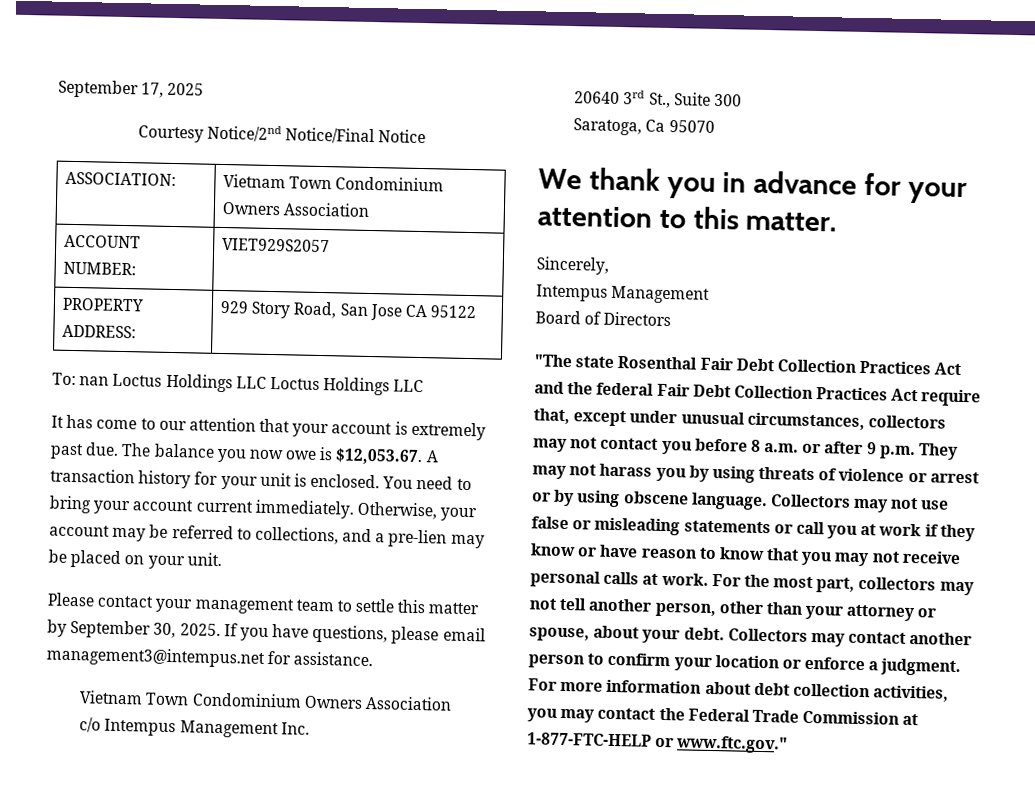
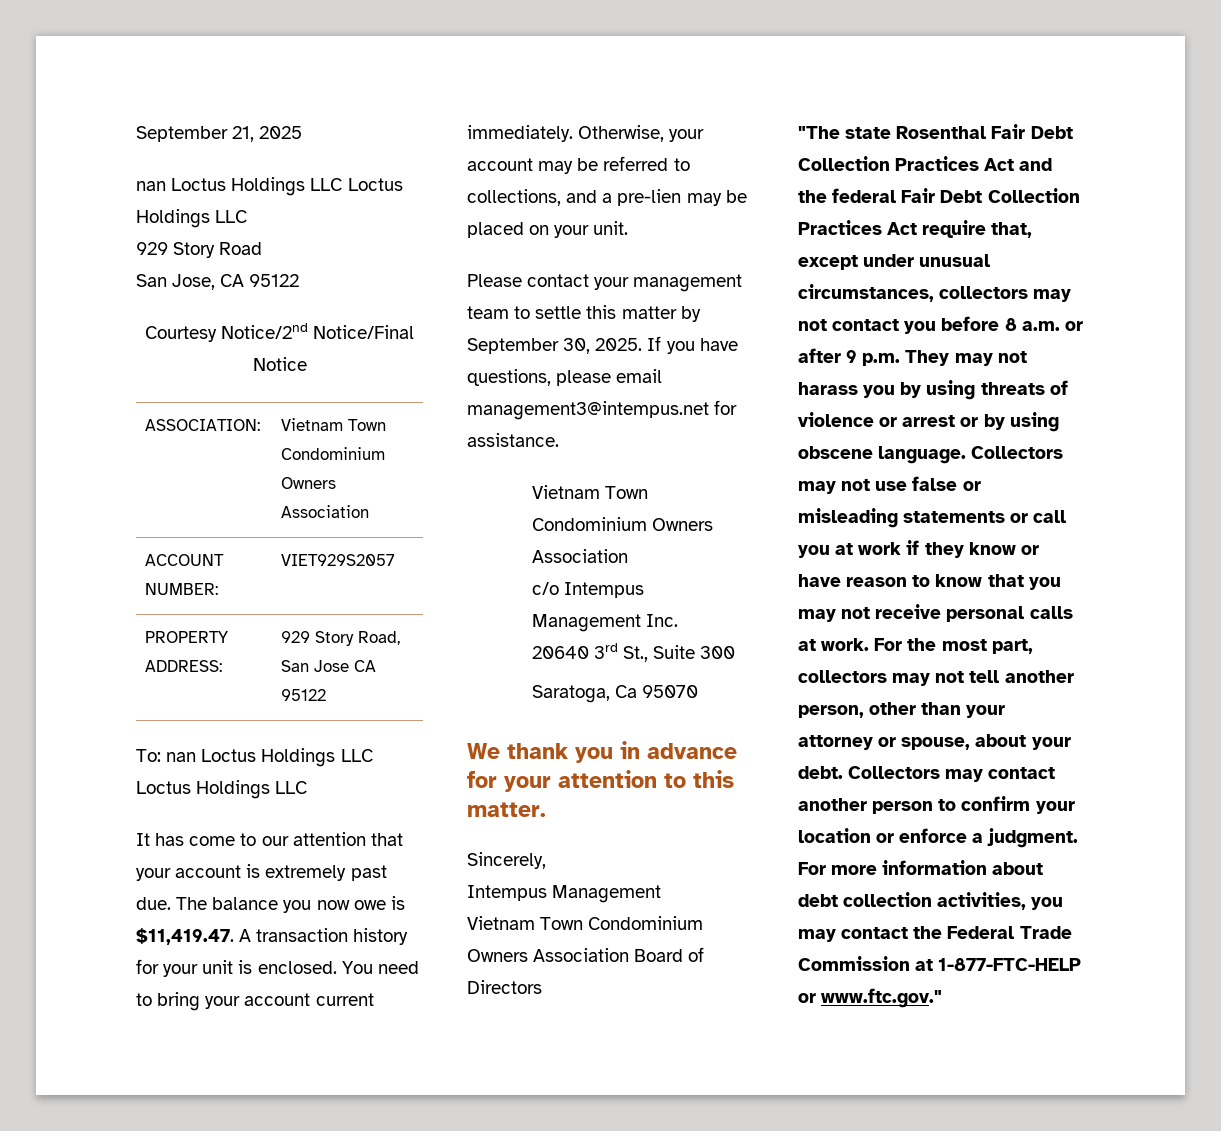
- September 17, 2025
+ September 21, 2025
+ nan Loctus Holdings LLC Loctus Holdings LLC
+ 929 Story Road
+ San Jose, CA 95122
- The balance you now owe is $12,053.67. A transaction history for your unit is enclosed.
+ The balance you now owe is $11,419.47. A transaction history for your unit is enclosed.
- Board of Directors
+ Vietnam Town Condominium Owners Association Board of Directors

